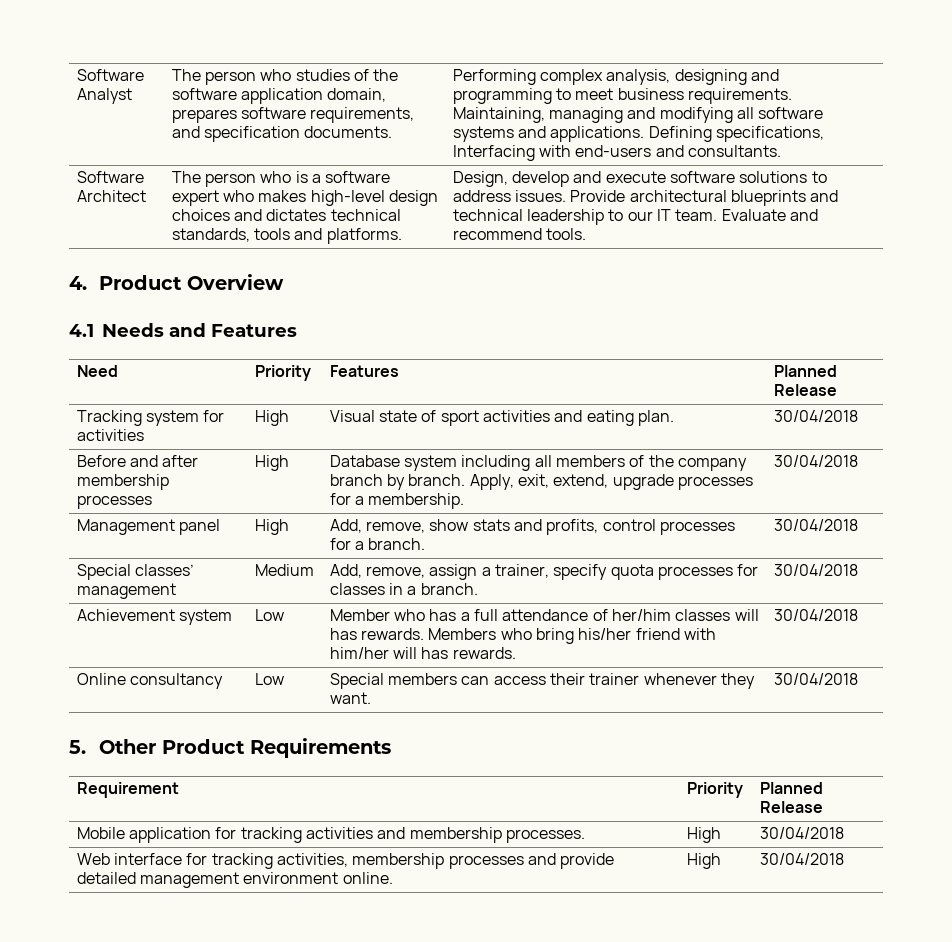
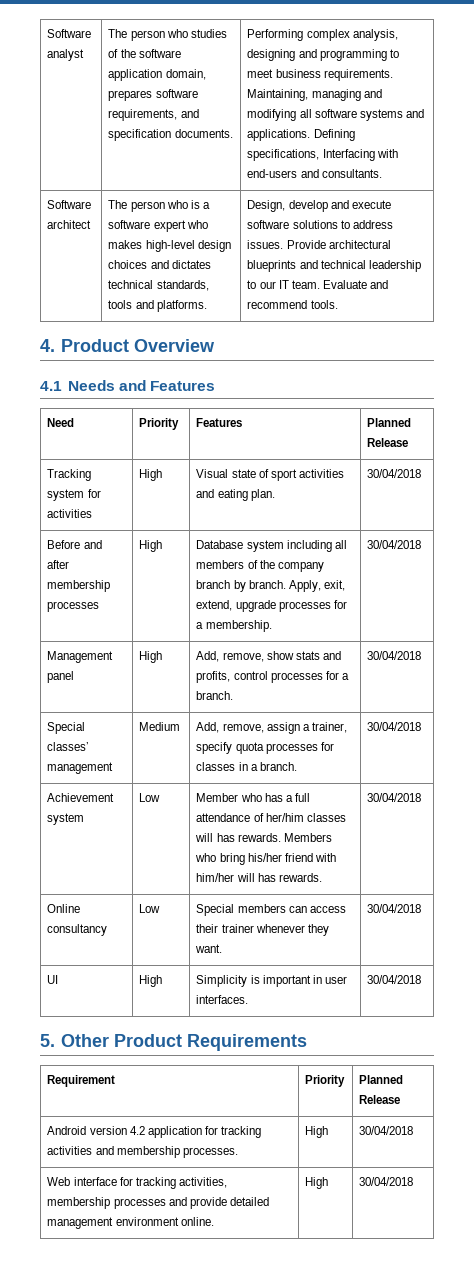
- Software Analyst
+ Software analyst
- Software Architect
+ Software architect
+ UI | High | Simplicity is important in user interfaces. | 30/04/2018
- Mobile application for tracking activities and membership processes. | High | 30/04/2018
+ Android version 4.2 application for tracking activities and membership processes. | High | 30/04/2018

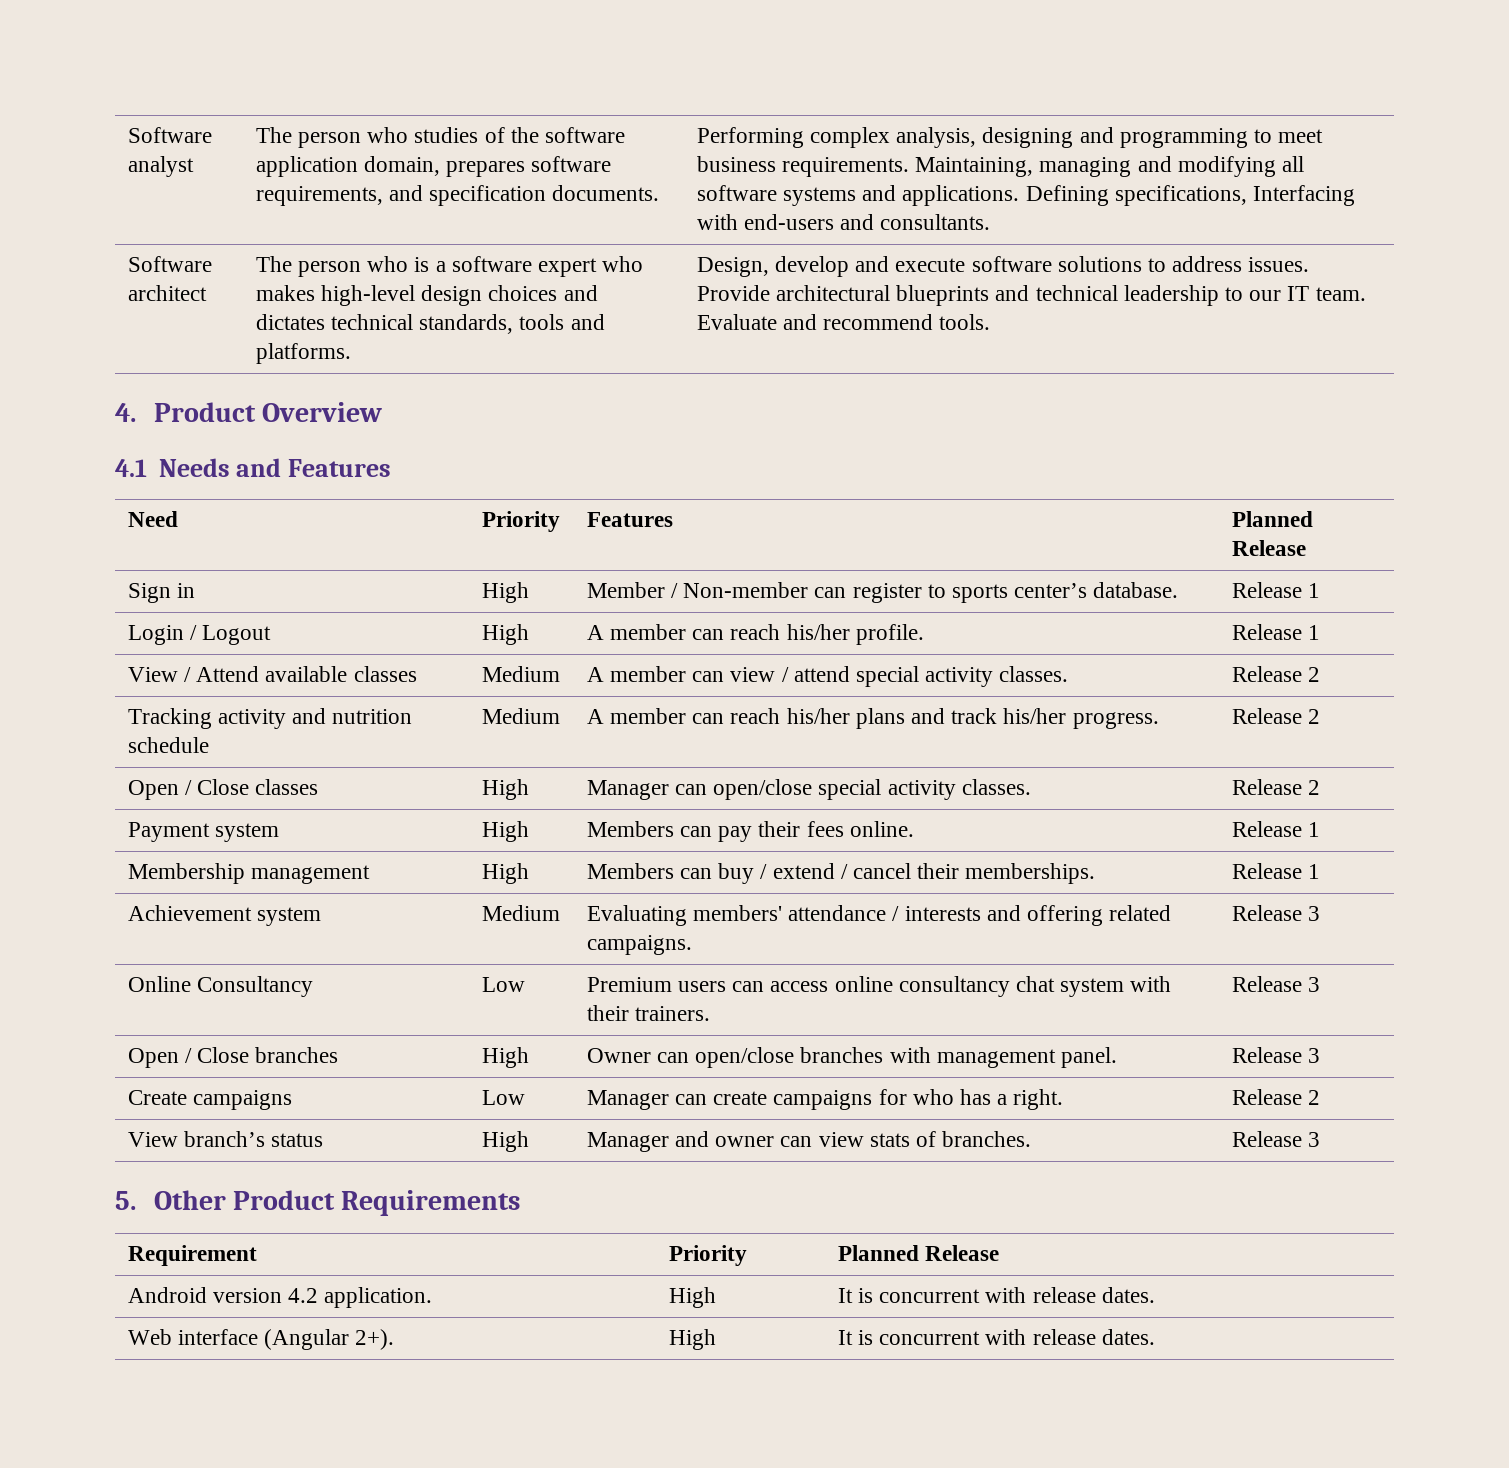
- Tracking system for activities | High | Visual state of sport activities and eating plan. | 30/04/2018
- Before and after membership processes | High | Database system including all members of the company branch by branch. Apply, exit, extend, upgrade processes for a membership. | 30/04/2018
- Management panel | High | Add, remove, show stats and profits, control processes for a branch. | 30/04/2018
- Special classes’ management | Medium | Add, remove, assign a trainer, specify quota processes for classes in a branch. | 30/04/2018
- Achievement system | Low | Member who has a full attendance of her/him classes will has rewards. Members who bring his/her friend with him/her will has rewards. | 30/04/2018
- Online consultancy | Low | Special members can access their trainer whenever they want. | 30/04/2018
- UI | High | Simplicity is important in user interfaces. | 30/04/2018
+ Sign in | High | Member / Non-member can register to sports center’s database. | Release 1
+ Login / Logout | High | A member can reach his/her profile. | Release 1
+ View / Attend available classes | Medium | A member can view / attend special activity classes. | Release 2
+ Tracking activity and nutrition schedule | Medium | A member can reach his/her plans and track his/her progress. | Release 2
+ Open / Close classes | High | Manager can open/close special activity classes. | Release 2
+ Payment system | High | Members can pay their fees online. | Release 1
+ Membership management | High | Members can buy / extend / cancel their memberships. | Release 1
+ Achievement system | Medium | Evaluating members' attendance / interests and offering related campaigns. | Release 3
+ Online Consultancy | Low | Premium users can access online consultancy chat system with their trainers. | Release 3
+ Open / Close branches | High | Owner can open/close branches with management panel. | Release 3
+ Create campaigns | Low | Manager can create campaigns for who has a right. | Release 2
+ View branch’s status | High | Manager and owner can view stats of branches. | Release 3
- Android version 4.2 application for tracking activities and membership processes. | High | 30/04/2018
- Web interface for tracking activities, membership processes and provide detailed management environment online. | High | 30/04/2018
+ Android version 4.2 application. | High | It is concurrent with release dates.
+ Web interface (Angular 2+). | High | It is concurrent with release dates.

